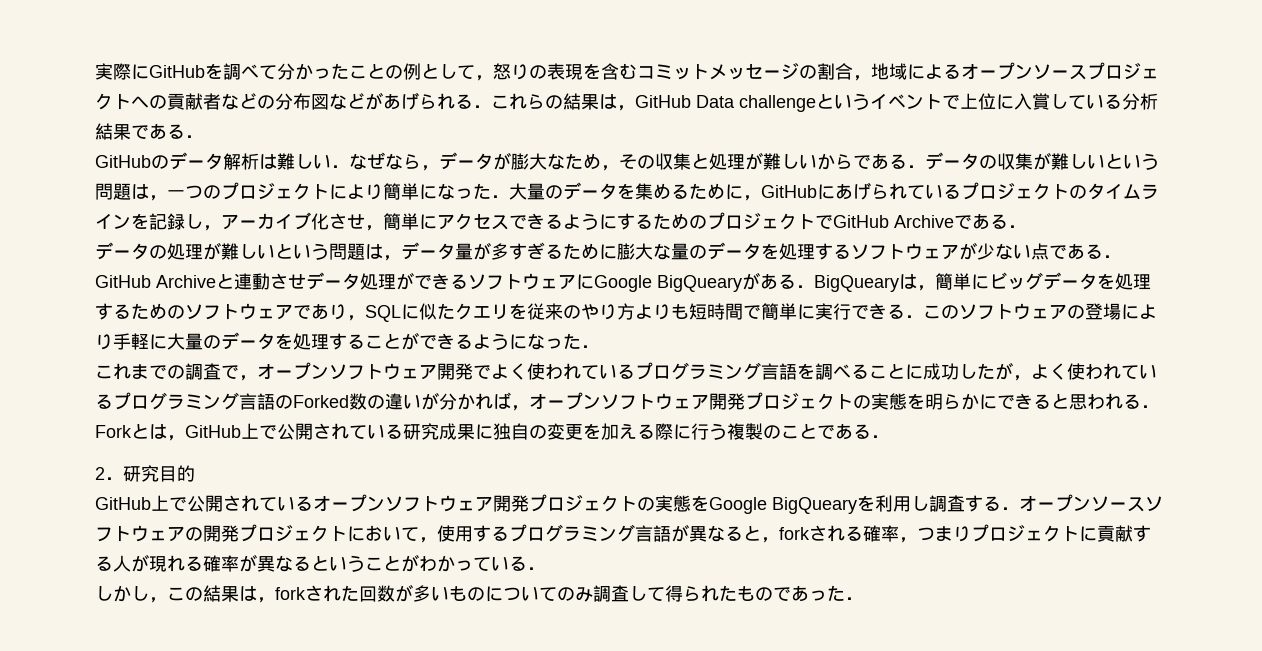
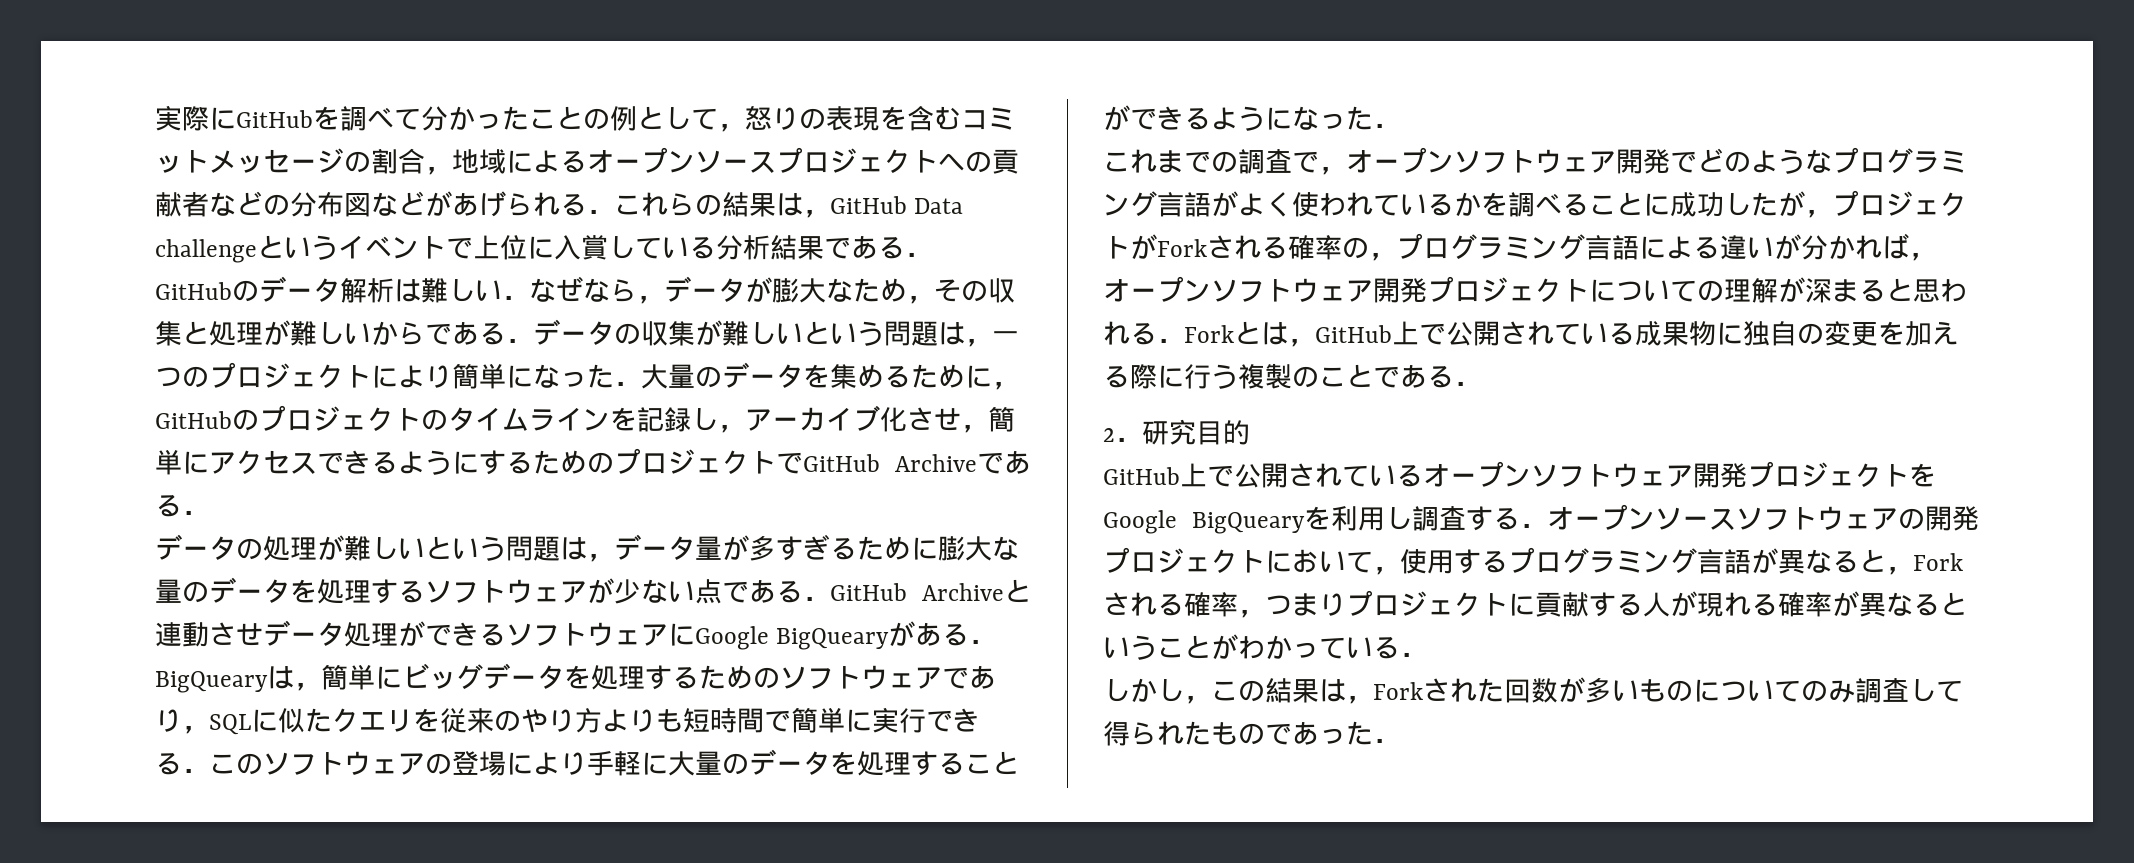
- GitHubのデータ解析は難しい．なぜなら，データが膨大なため，その収集と処理が難しいからである．データの収集が難しいという問題は，一つのプロジェクトにより簡単になった．大量のデータを集めるために，GitHubにあげられているプロジェクトのタイムラインを記録し，アーカイブ化させ，簡単にアクセスできるようにするためのプロジェクトでGitHub Archiveである．
+ GitHubのデータ解析は難しい．なぜなら，データが膨大なため，その収集と処理が難しいからである．データの収集が難しいという問題は，一つのプロジェクトにより簡単になった．大量のデータを集めるために，GitHubのプロジェクトのタイムラインを記録し，アーカイブ化させ，簡単にアクセスできるようにするためのプロジェクトでGitHub Archiveである．
- これまでの調査で，オープンソフトウェア開発でよく使われているプログラミング言語を調べることに成功したが，よく使われているプログラミング言語のForked数の違いが分かれば，オープンソフトウェア開発プロジェクトの実態を明らかにできると思われる．Forkとは，GitHub上で公開されている研究成果に独自の変更を加える際に行う複製のことである．
+ これまでの調査で，オープンソフトウェア開発でどのようなプログラミング言語がよく使われているかを調べることに成功したが，プロジェクトがForkされる確率の，プログラミング言語による違いが分かれば，オープンソフトウェア開発プロジェクトについての理解が深まると思われる．Forkとは，GitHub上で公開されている成果物に独自の変更を加える際に行う複製のことである．
- GitHub上で公開されているオープンソフトウェア開発プロジェクトの実態をGoogle BigQuearyを利用し調査する．オープンソースソフトウェアの開発プロジェクトにおいて，使用するプログラミング言語が異なると，forkされる確率，つまりプロジェクトに貢献する人が現れる確率が異なるということがわかっている．
+ GitHub上で公開されているオープンソフトウェア開発プロジェクトをGoogle BigQuearyを利用し調査する．オープンソースソフトウェアの開発プロジェクトにおいて，使用するプログラミング言語が異なると，Forkされる確率，つまりプロジェクトに貢献する人が現れる確率が異なるということがわかっている．
- しかし，この結果は，forkされた回数が多いものについてのみ調査して得られたものであった．
+ しかし，この結果は，Forkされた回数が多いものについてのみ調査して得られたものであった．

